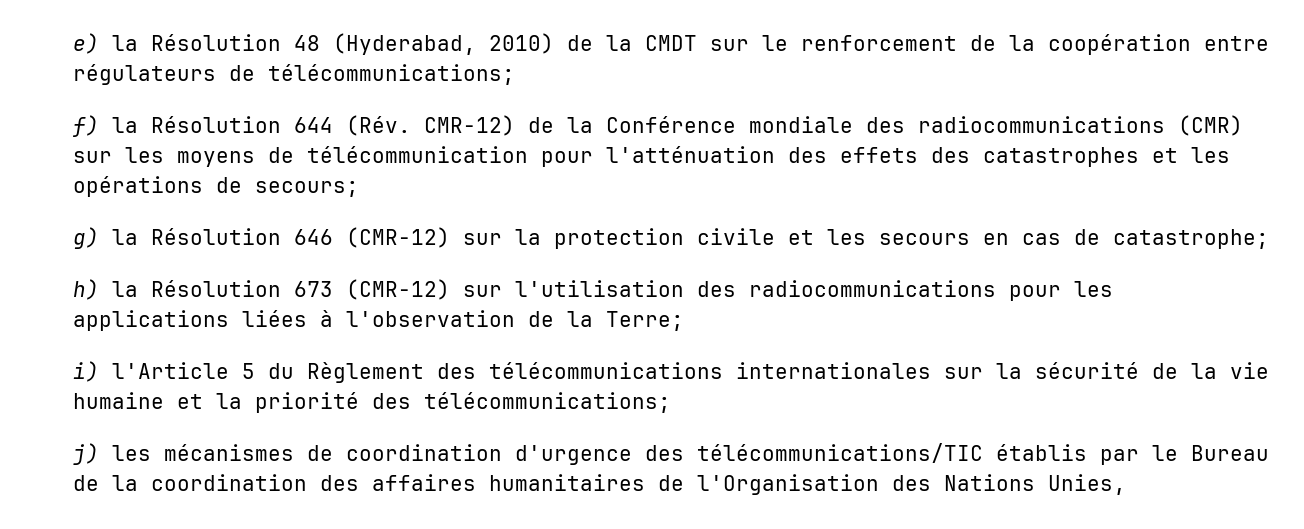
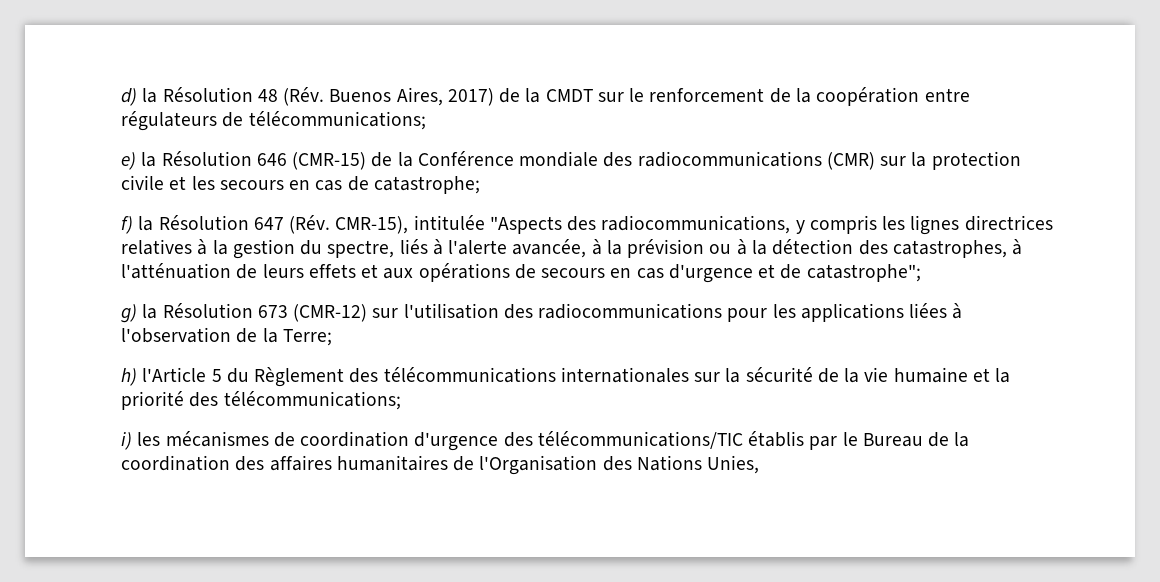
- e) la Résolution 48 (Hyderabad, 2010) de la CMDT sur le renforcement de la coopération entre régulateurs de télécommunications;
+ d) la Résolution 48 (Rév. Buenos Aires, 2017) de la CMDT sur le renforcement de la coopération entre régulateurs de télécommunications;
- f) la Résolution 644 (Rév. CMR-12) de la Conférence mondiale des radiocommunications (CMR) sur les moyens de télécommunication pour l'atténuation des effets des catastrophes et les opérations de secours;
- g) la Résolution 646 (CMR-12) sur la protection civile et les secours en cas de catastrophe;
+ e) la Résolution 646 (CMR-15) de la Conférence mondiale des radiocommunications (CMR) sur la protection civile et les secours en cas de catastrophe;
- h) la Résolution 673 (CMR-12) sur l'utilisation des radiocommunications pour les applications liées à l'observation de la Terre;
+ f) la Résolution 647 (Rév. CMR-15), intitulée "Aspects des radiocommunications, y compris les lignes directrices relatives à la gestion du spectre, liés à l'alerte avancée, à la prévision ou à la détection des catastrophes, à l'atténuation de leurs effets et aux opérations de secours en cas d'urgence et de catastrophe";
+ g) la Résolution 673 (CMR-12) sur l'utilisation des radiocommunications pour les applications liées à l'observation de la Terre;
- i) l'Article 5 du Règlement des télécommunications internationales sur la sécurité de la vie humaine et la priorité des télécommunications;
+ h) l'Article 5 du Règlement des télécommunications internationales sur la sécurité de la vie humaine et la priorité des télécommunications;
- j) les mécanismes de coordination d'urgence des télécommunications/TIC établis par le Bureau de la coordination des affaires humanitaires de l'Organisation des Nations Unies,
+ i) les mécanismes de coordination d'urgence des télécommunications/TIC établis par le Bureau de la coordination des affaires humanitaires de l'Organisation des Nations Unies,

